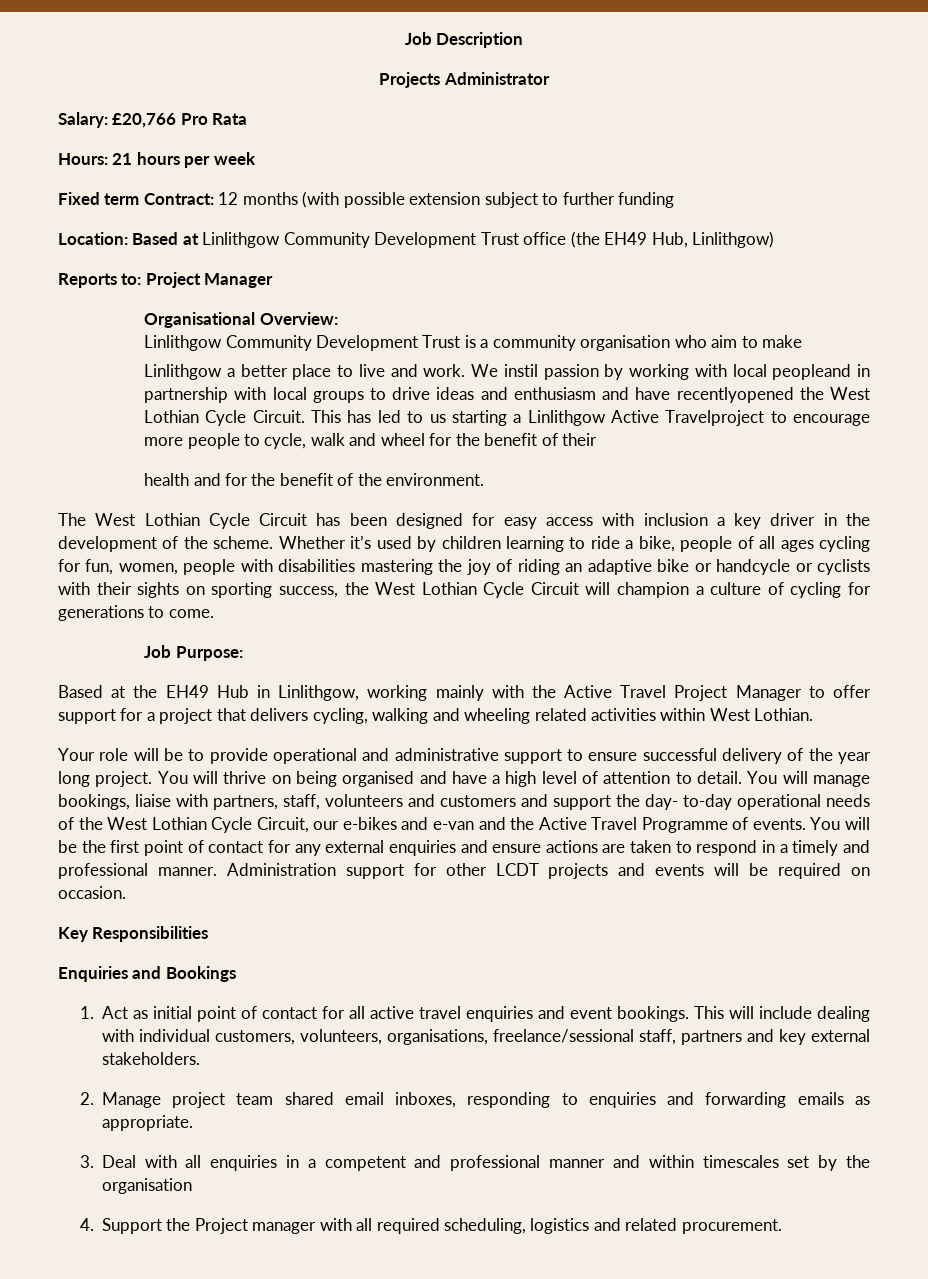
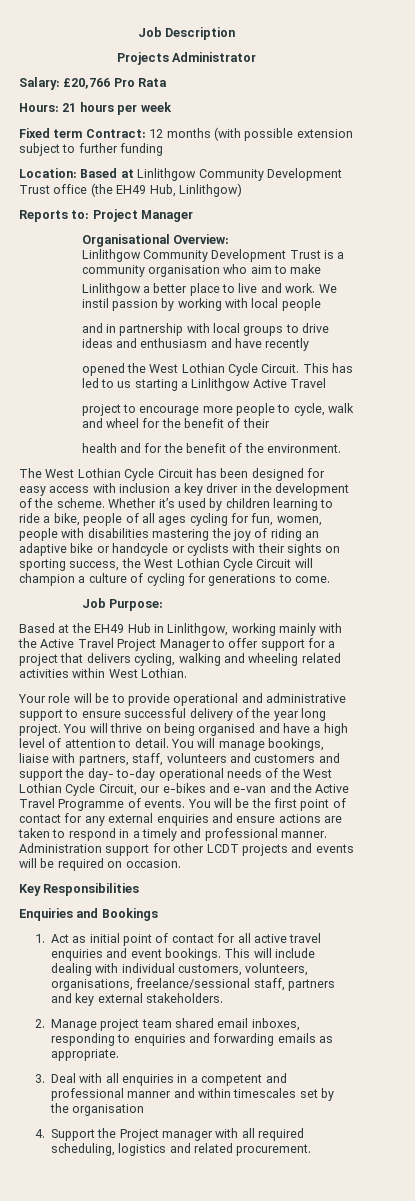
- We instil passion by working with local peopleand in partnership with local groups to drive ideas and enthusiasm and have recentlyopened the West Lothian Cycle Circuit.
+ We instil passion by working with local people
+ and in partnership with local groups to drive ideas and enthusiasm and have recently
+ opened the West Lothian Cycle Circuit.
- This has led to us starting a Linlithgow Active Travelproject to encourage more people to cycle, walk and wheel for the benefit of their
+ This has led to us starting a Linlithgow Active Travel
+ project to encourage more people to cycle, walk and wheel for the benefit of their

